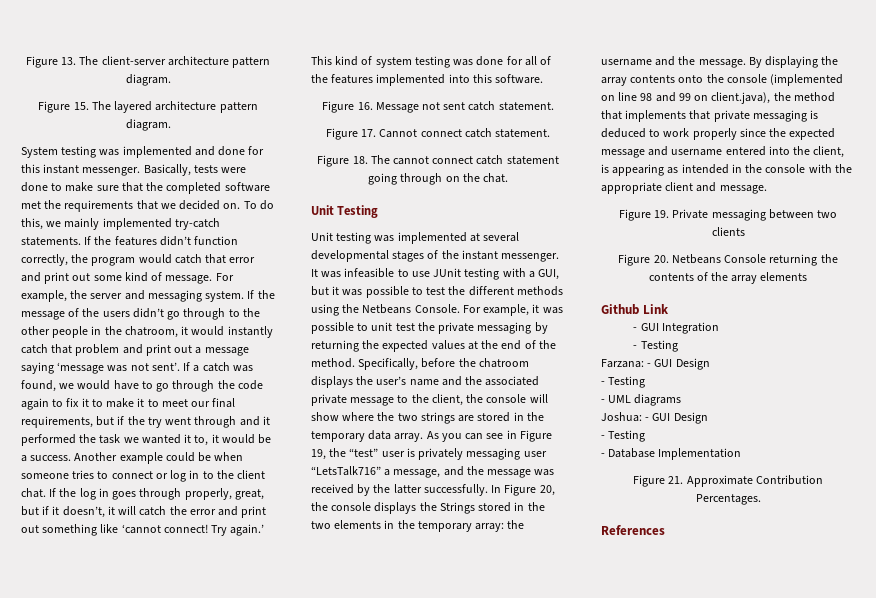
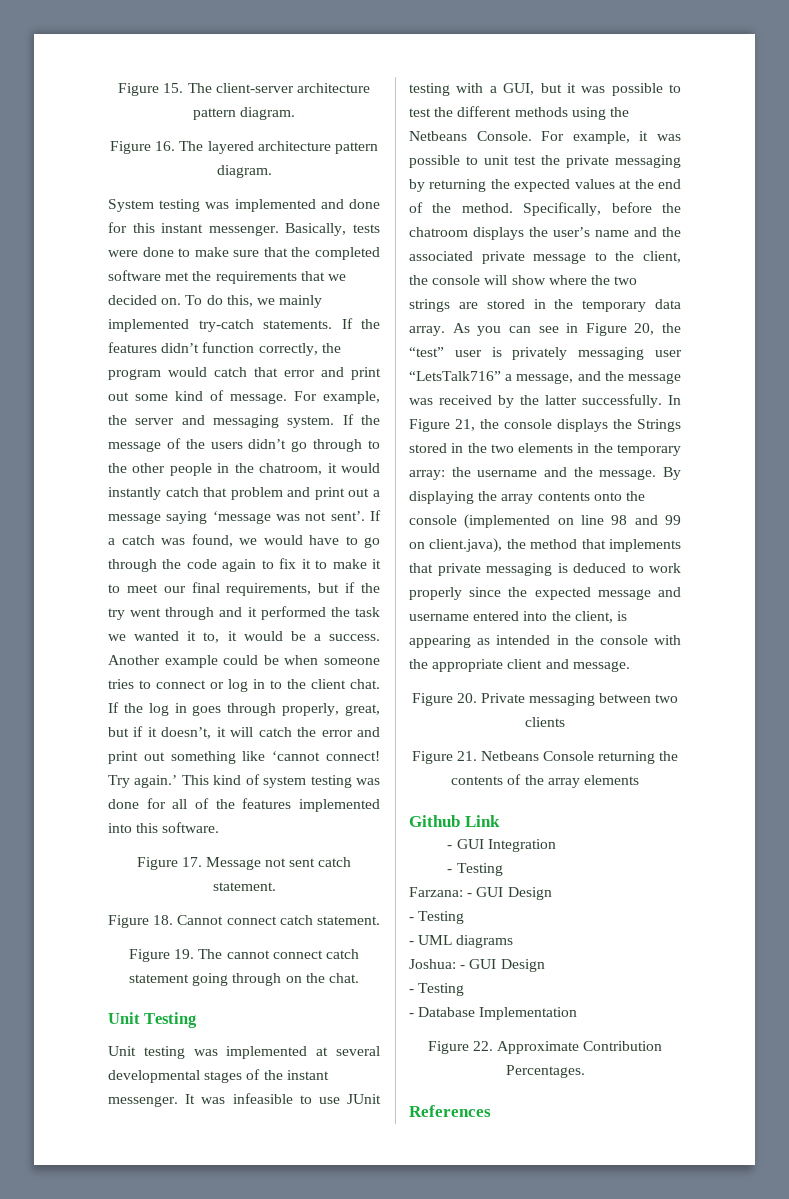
- Figure 13. The client-server architecture pattern diagram.
+ Figure 15. The client-server architecture pattern diagram.
- Figure 15. The layered architecture pattern diagram.
+ Figure 16. The layered architecture pattern diagram.
- Figure 16. Message not sent catch statement.
+ Figure 17. Message not sent catch statement.
- Figure 17. Cannot connect catch statement.
+ Figure 18. Cannot connect catch statement.
- Figure 18. The cannot connect catch statement going through on the chat.
+ Figure 19. The cannot connect catch statement going through on the chat.
- As you can see in Figure 19, the “test” user is privately messaging user “LetsTalk716” a message, and the message was received by the latter successfully.
+ As you can see in Figure 20, the “test” user is privately messaging user “LetsTalk716” a message, and the message was received by the latter successfully.
- In Figure 20, the console displays the Strings stored in the two elements in the temporary array: the username and the message.
+ In Figure 21, the console displays the Strings stored in the two elements in the temporary array: the username and the message.
- Figure 19. Private messaging between two clients
+ Figure 20. Private messaging between two clients
- Figure 20. Netbeans Console returning the contents of the array elements
+ Figure 21. Netbeans Console returning the contents of the array elements
- Figure 21. Approximate Contribution Percentages.
+ Figure 22. Approximate Contribution Percentages.

